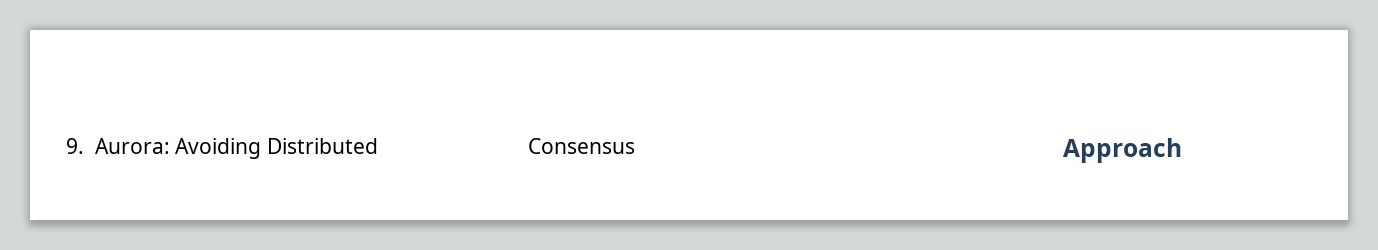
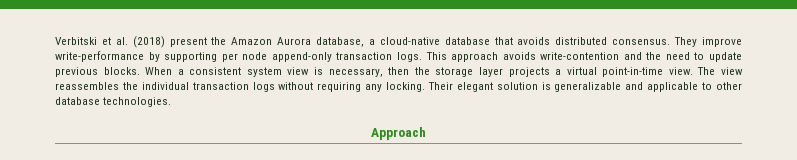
- 9. Aurora: Avoiding Distributed Consensus
+ Verbitski et al. (2018) present the Amazon Aurora database, a cloud-native database that avoids distributed consensus. They improve write-performance by supporting per node append-only transaction logs. This approach avoids write-contention and the need to update previous blocks. When a consistent system view is necessary, then the storage layer projects a virtual point-in-time view. The view reassembles the individual transaction logs without requiring any locking. Their elegant solution is generalizable and applicable to other database technologies.

